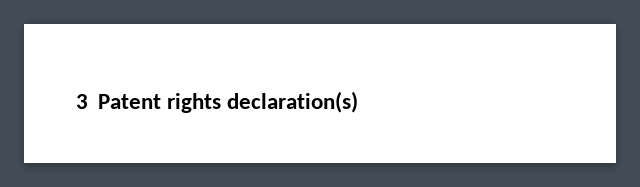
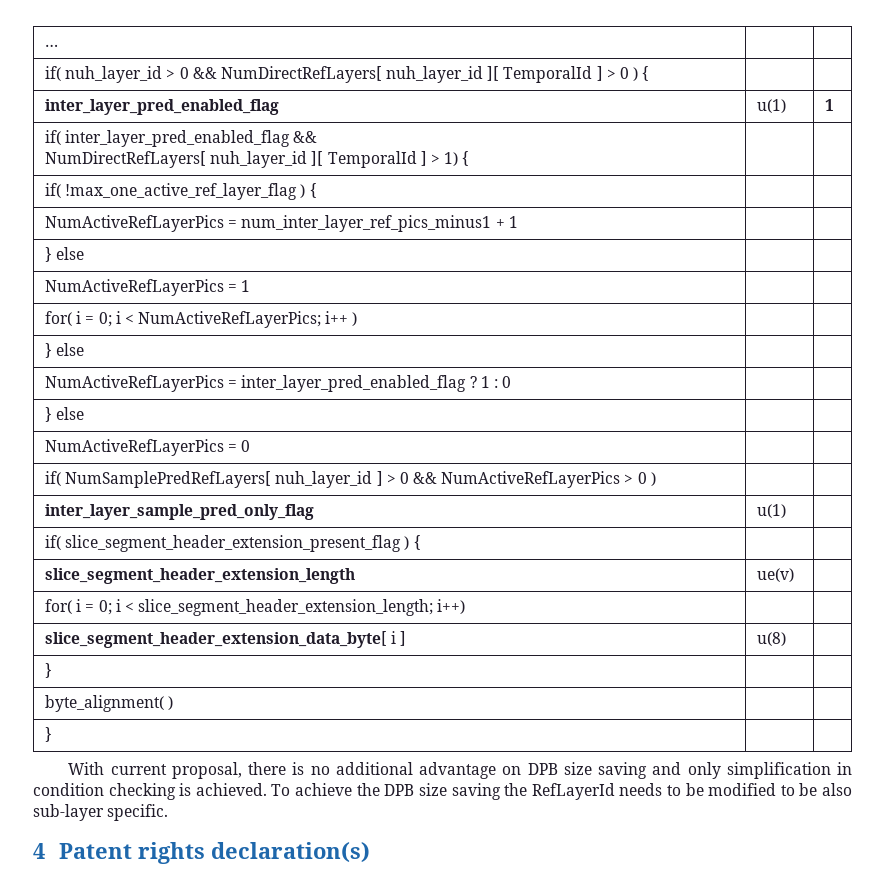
- 3 Patent rights declaration(s)
+ … | |
+ if( nuh_layer_id > 0 && NumDirectRefLayers[ nuh_layer_id ][ TemporalId ] > 0 ) { | |
+ inter_layer_pred_enabled_flag | u(1) | 1
+ if( inter_layer_pred_enabled_flag &&
+ NumDirectRefLayers[ nuh_layer_id ][ TemporalId ] > 1) { | |
+ if( !max_one_active_ref_layer_flag ) { | |
+ NumActiveRefLayerPics = num_inter_layer_ref_pics_minus1 + 1 | |
+ } else | |
+ NumActiveRefLayerPics = 1 | |
+ for( i = 0; i < NumActiveRefLayerPics; i++ ) | |
+ } else | |
+ NumActiveRefLayerPics = inter_layer_pred_enabled_flag ? 1 : 0 | |
+ } else | |
+ NumActiveRefLayerPics = 0 | |
+ if( NumSamplePredRefLayers[ nuh_layer_id ] > 0 && NumActiveRefLayerPics > 0 ) | |
+ inter_layer_sample_pred_only_flag | u(1) |
+ if( slice_segment_header_extension_present_flag ) { | |
+ slice_segment_header_extension_length | ue(v) |
+ for( i = 0; i < slice_segment_header_extension_length; i++) | |
+ slice_segment_header_extension_data_byte[ i ] | u(8) |
+ } | |
+ byte_alignment( ) | |
+ } | |
+ With current proposal, there is no additional advantage on DPB size saving and only simplification in condition checking is achieved. To achieve the DPB size saving the RefLayerId needs to be modified to be also sub-layer specific.
+ 4 Patent rights declaration(s)

